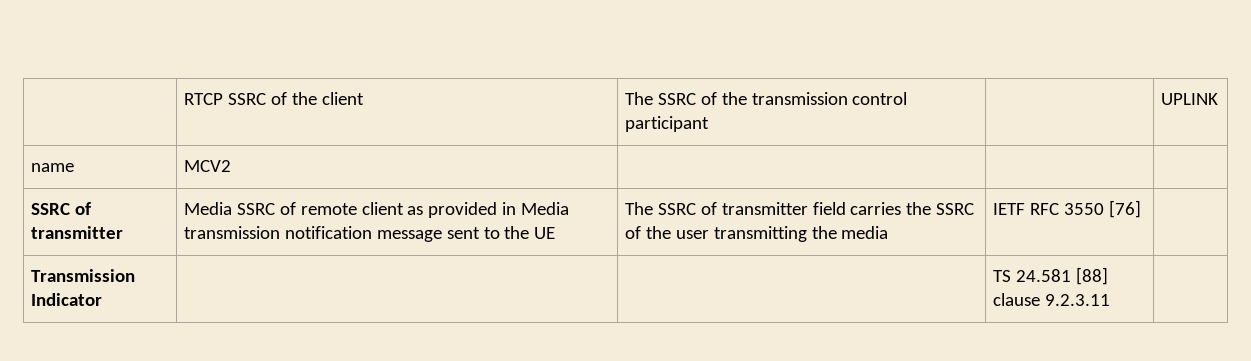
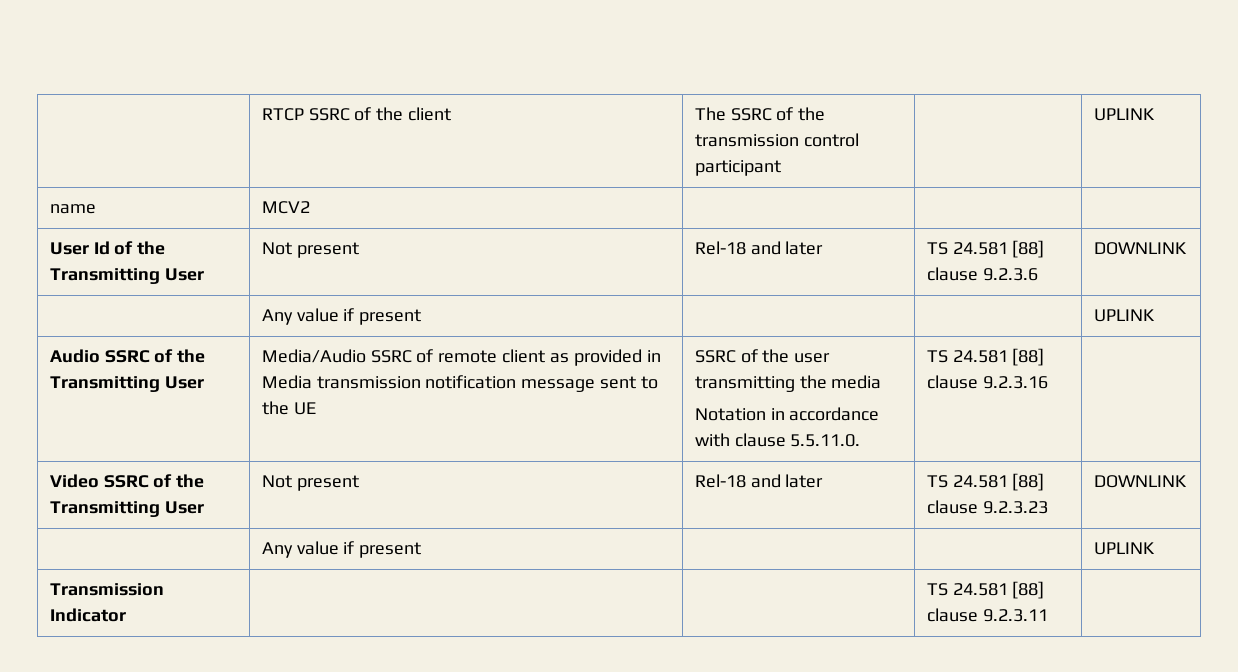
- SSRC of transmitter | Media SSRC of remote client as provided in Media transmission notification message sent to the UE | The SSRC of transmitter field carries the SSRC of the user transmitting the media | IETF RFC 3550 [76] |
+ User Id of the Transmitting User | Not present | Rel-18 and later | TS 24.581 [88] clause 9.2.3.6 | DOWNLINK
+ | Any value if present | | | UPLINK
+ Audio SSRC of the Transmitting User | Media/Audio SSRC of remote client as provided in Media transmission notification message sent to the UE | SSRC of the user transmitting the media
+ Notation in accordance with clause 5.5.11.0. | TS 24.581 [88] clause 9.2.3.16 |
+ Video SSRC of the Transmitting User | Not present | Rel-18 and later | TS 24.581 [88] clause 9.2.3.23 | DOWNLINK
+ | Any value if present | | | UPLINK

